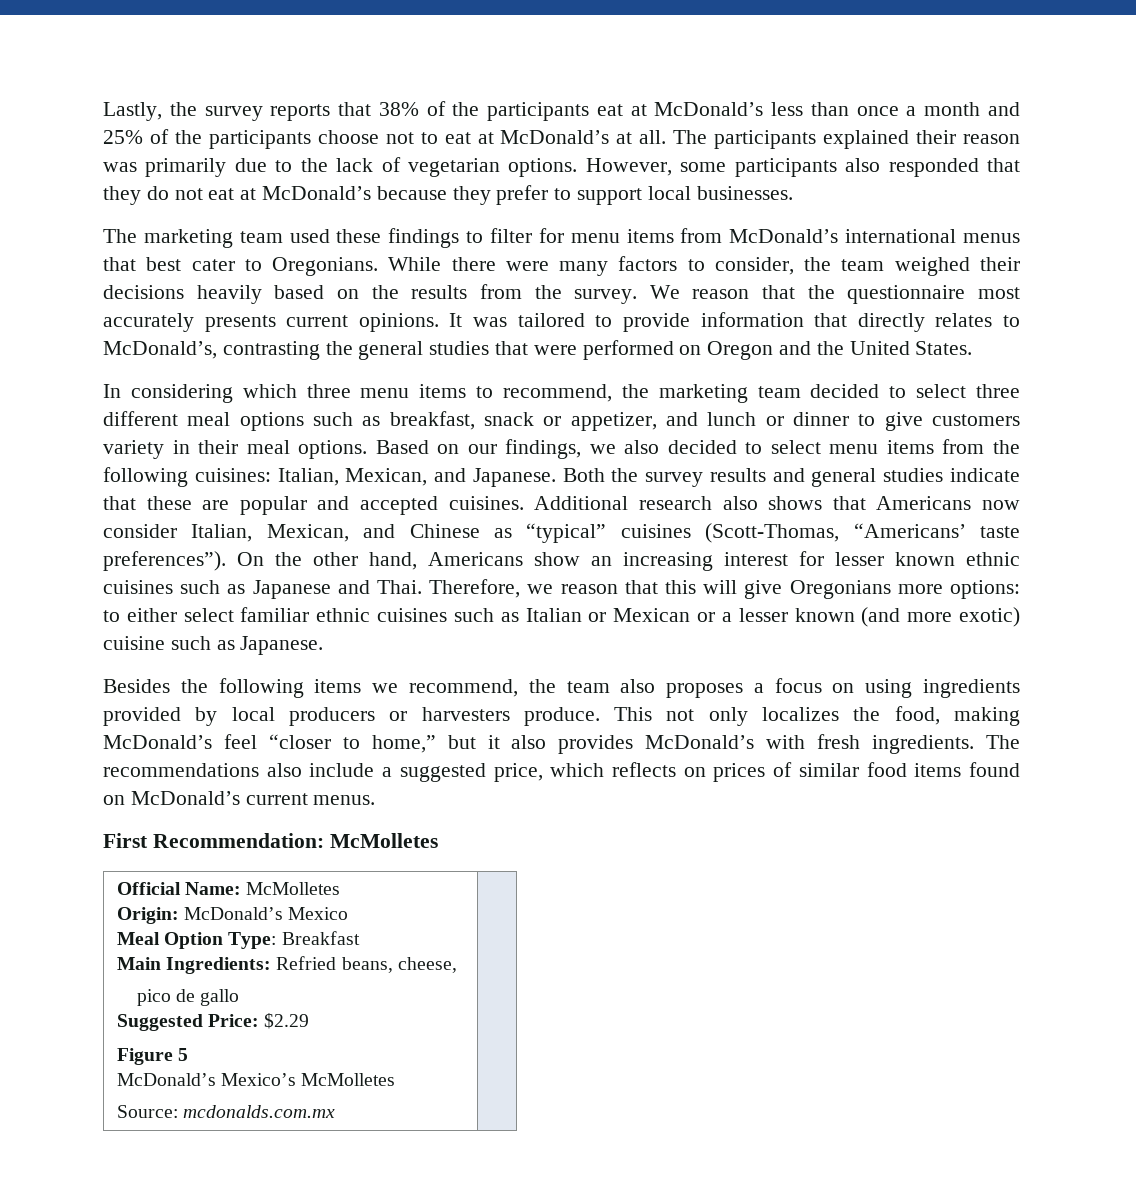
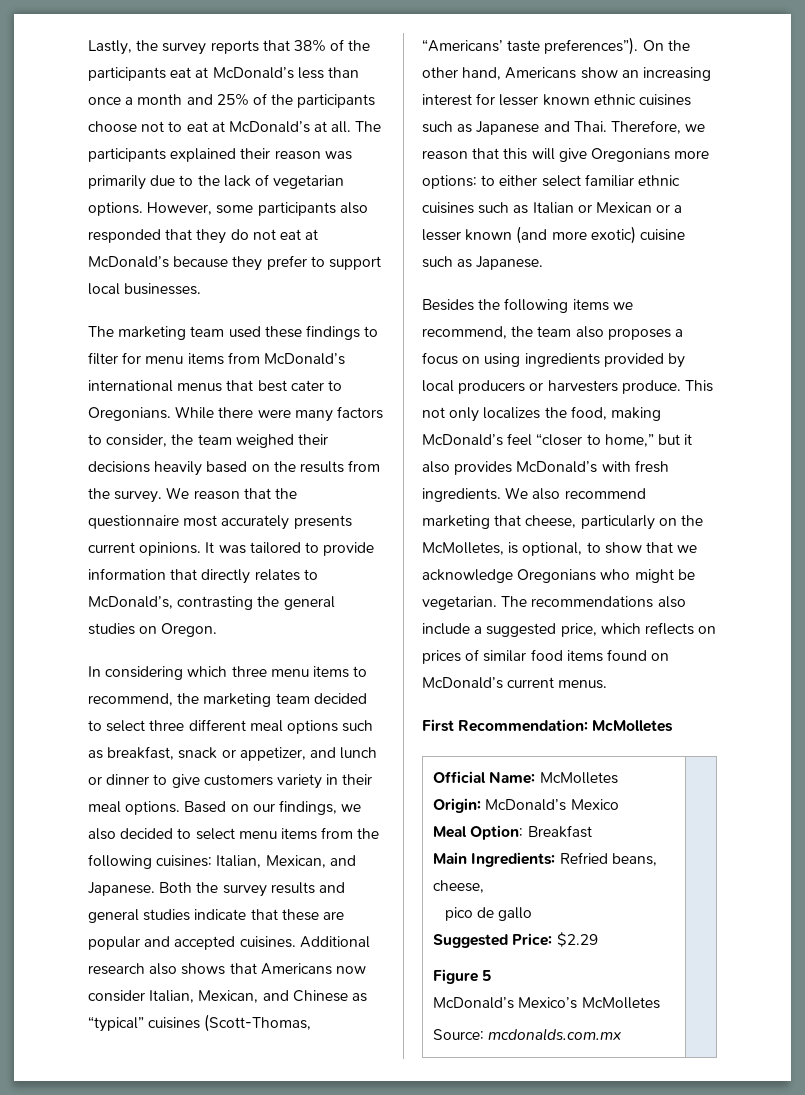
- It was tailored to provide information that directly relates to McDonald’s, contrasting the general studies that were performed on Oregon and the United States.
+ It was tailored to provide information that directly relates to McDonald’s, contrasting the general studies on Oregon.
+ We also recommend marketing that cheese, particularly on the McMolletes, is optional, to show that we acknowledge Oregonians who might be vegetarian.
  Official Name: McMolletes
  Origin: McDonald’s Mexico
- Meal Option Type: Breakfast
+ Meal Option: Breakfast

